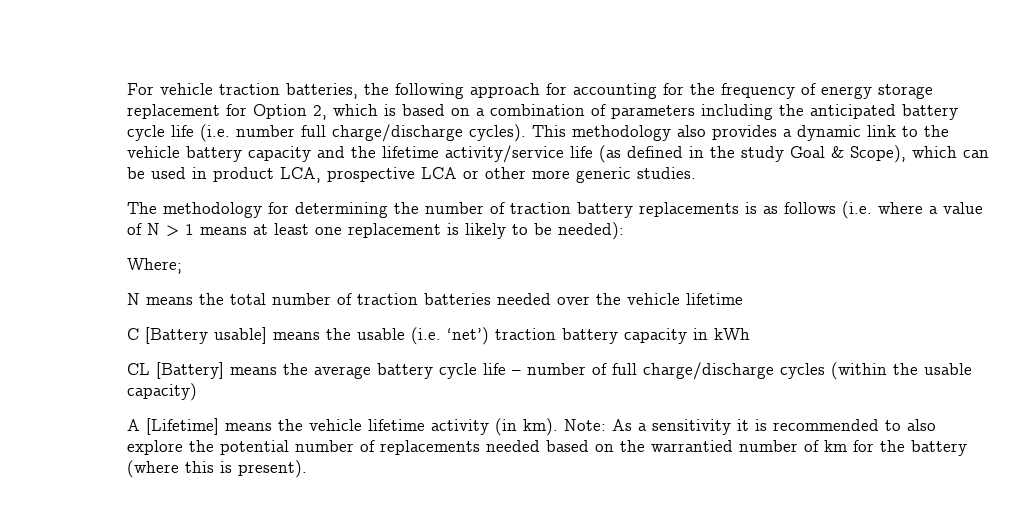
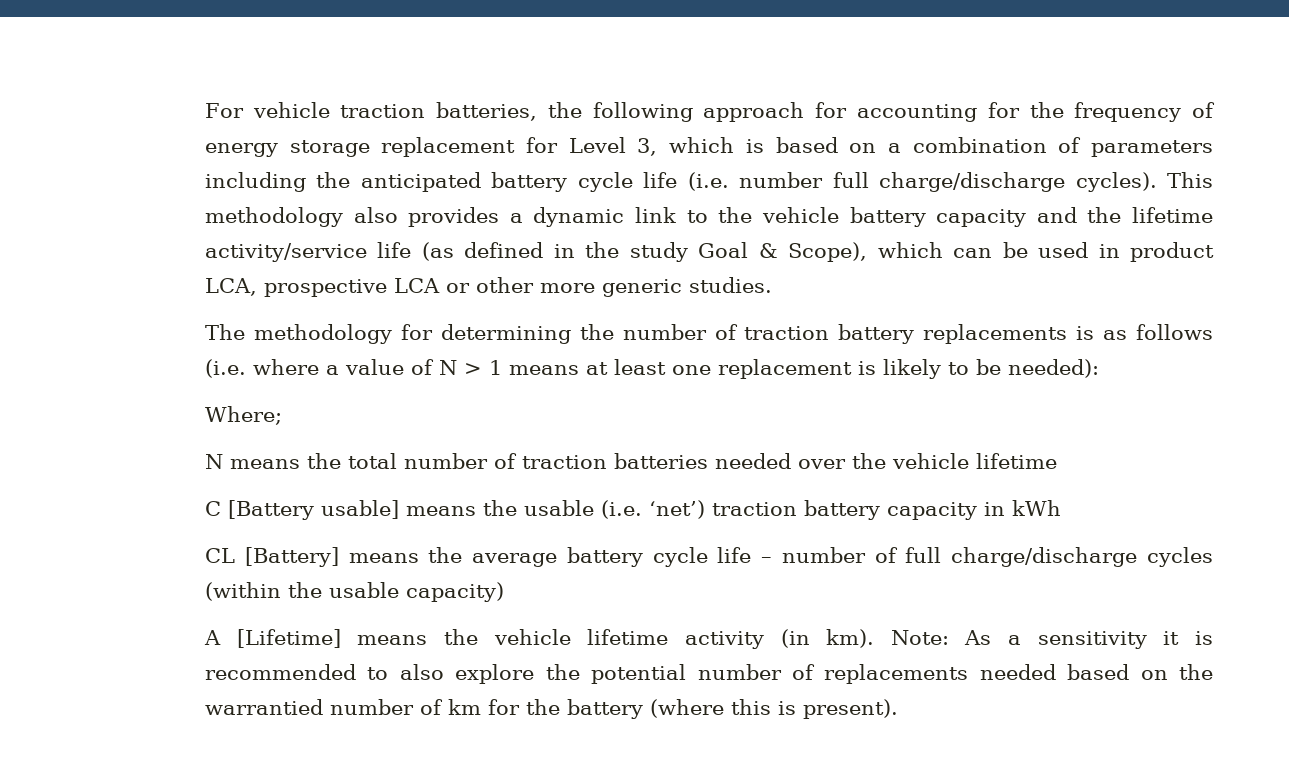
- For vehicle traction batteries, the following approach for accounting for the frequency of energy storage replacement for Option 2, which is based on a combination of parameters including the anticipated battery cycle life (i.e. number full charge/discharge cycles).
+ For vehicle traction batteries, the following approach for accounting for the frequency of energy storage replacement for Level 3, which is based on a combination of parameters including the anticipated battery cycle life (i.e. number full charge/discharge cycles).

